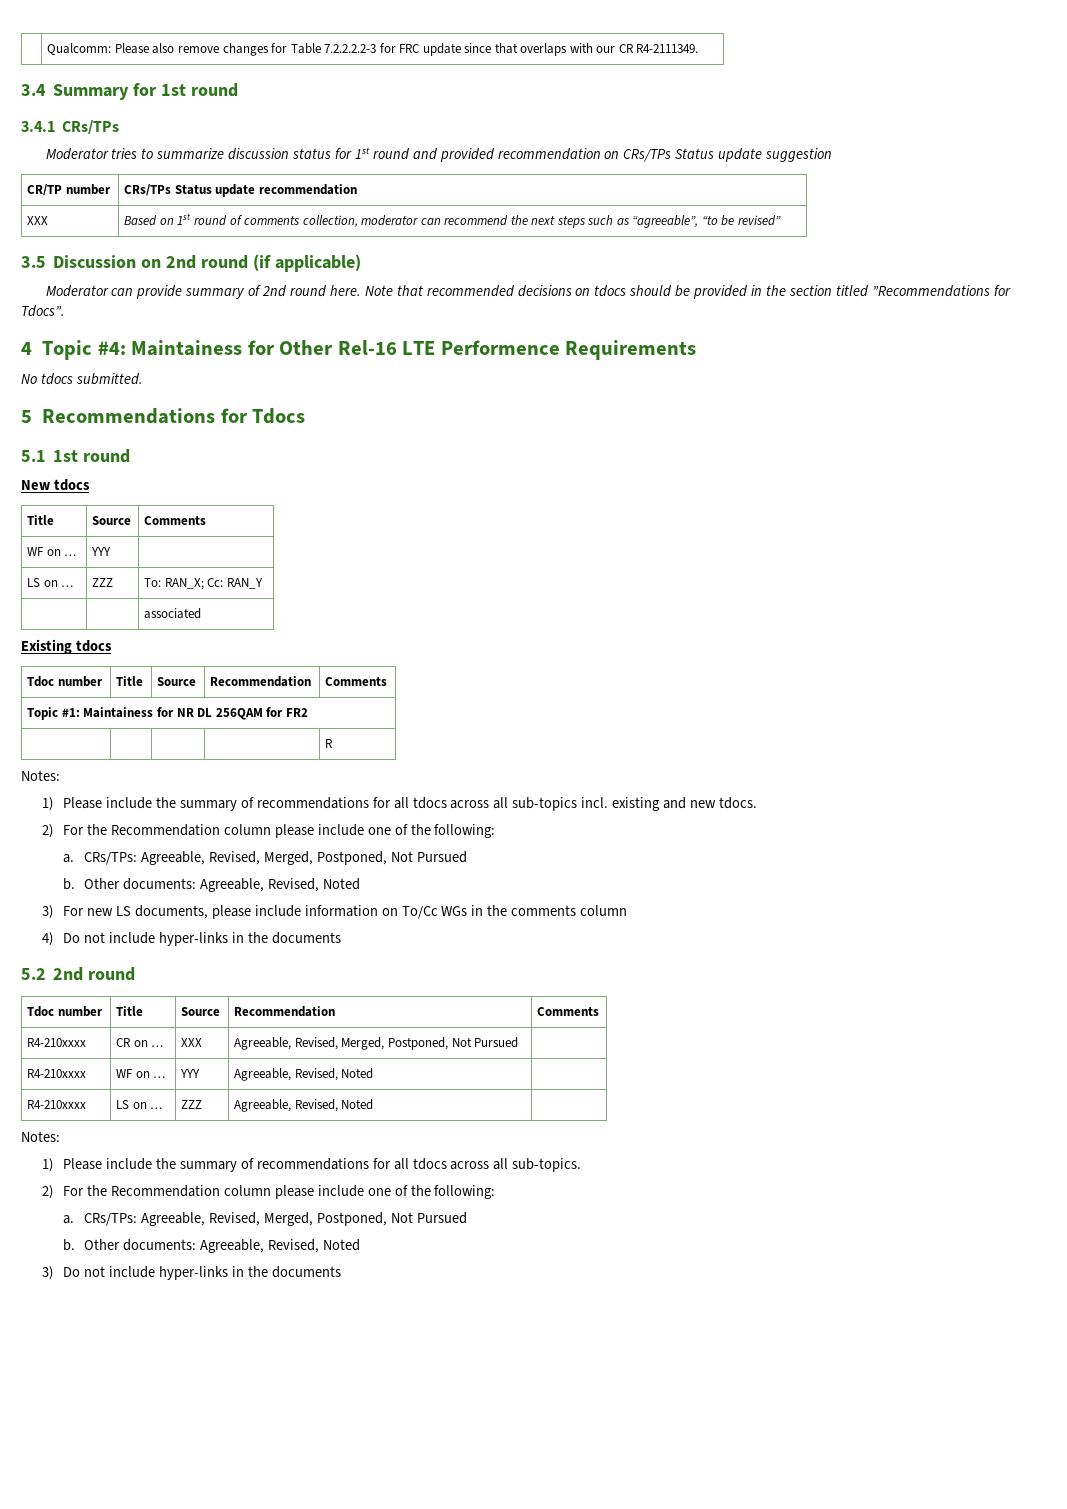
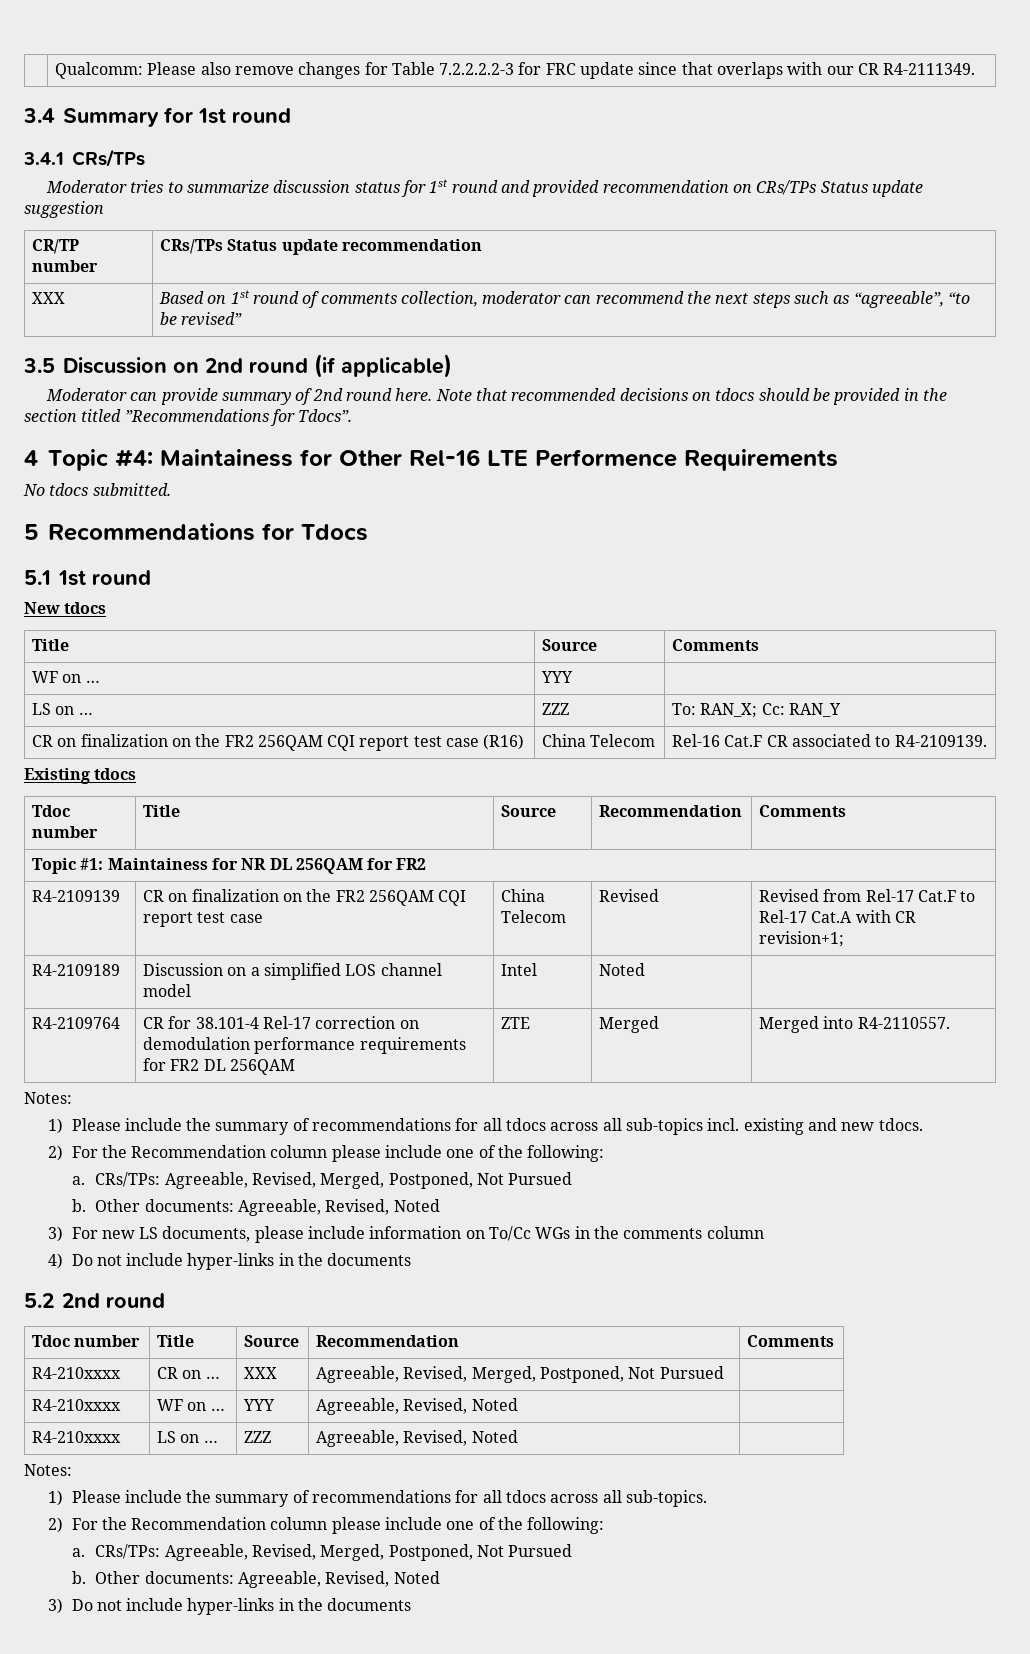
- | | associated
+ CR on finalization on the FR2 256QAM CQI report test case (R16) | China Telecom | Rel-16 Cat.F CR associated to R4-2109139.
- | | | | R
+ R4-2109139 | CR on finalization on the FR2 256QAM CQI report test case | China Telecom | Revised | Revised from Rel-17 Cat.F to Rel-17 Cat.A with CR revision+1;
+ R4-2109189 | Discussion on a simplified LOS channel model | Intel | Noted |
+ R4-2109764 | CR for 38.101-4 Rel-17 correction on demodulation performance requirements for FR2 DL 256QAM | ZTE | Merged | Merged into R4-2110557.

